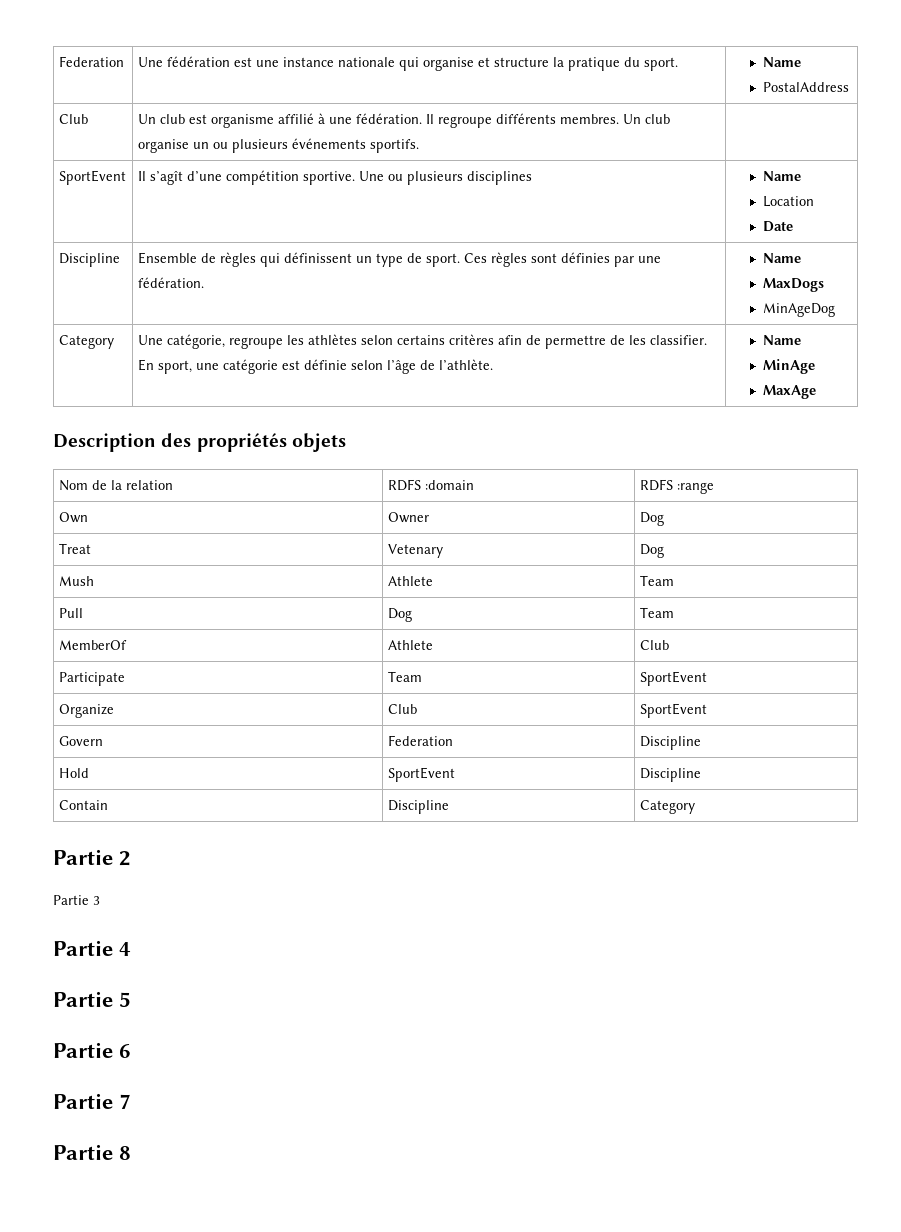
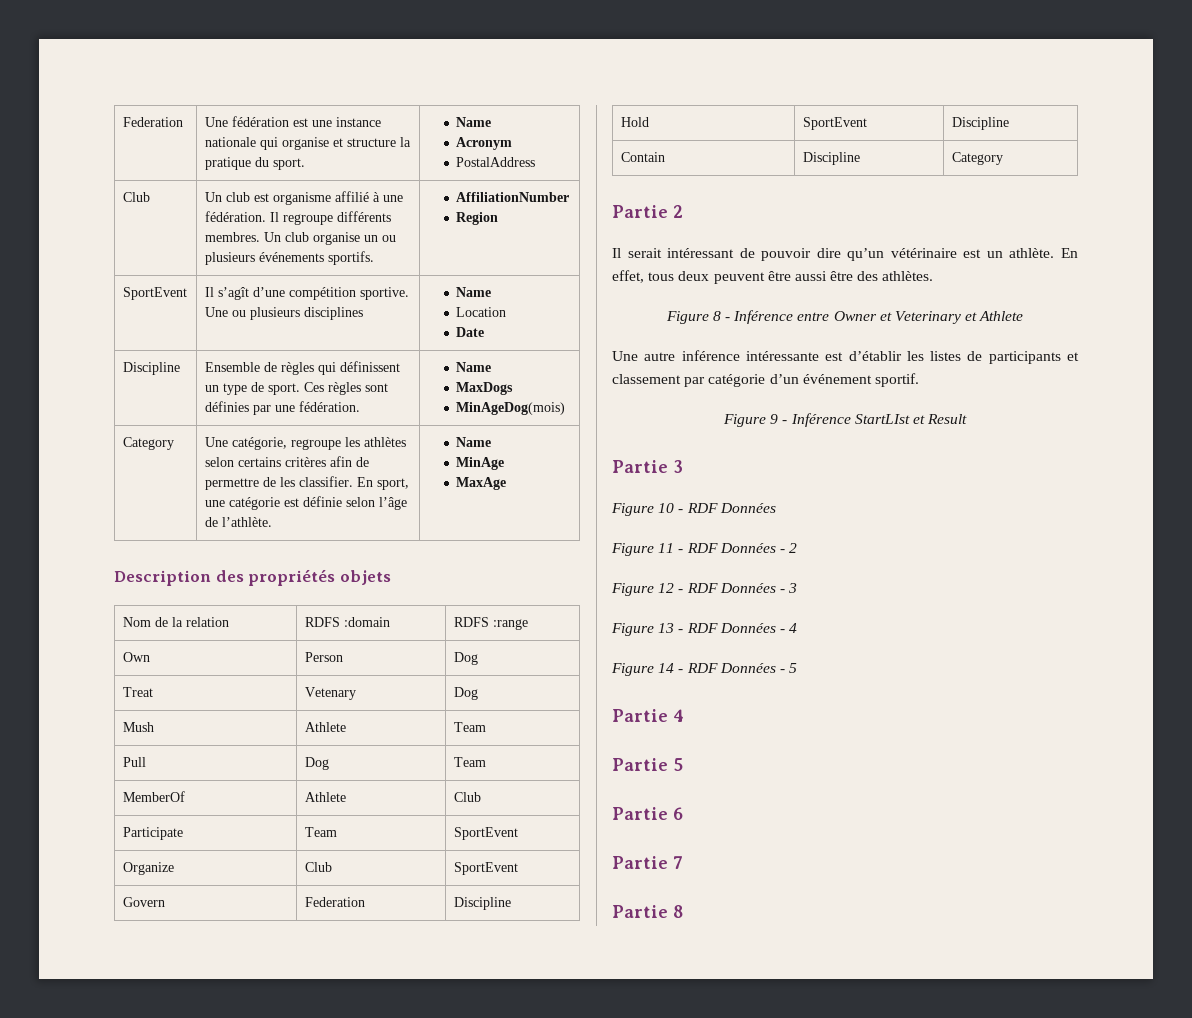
  Federation | Une fédération est une instance nationale qui organise et structure la pratique du sport. | Name
+ Acronym
- Club | Un club est organisme affilié à une fédération. Il regroupe différents membres. Un club organise un ou plusieurs événements sportifs. |
+ Club | Un club est organisme affilié à une fédération. Il regroupe différents membres. Un club organise un ou plusieurs événements sportifs. | AffiliationNumber
+ Region
  Discipline | Ensemble de règles qui définissent un type de sport. Ces règles sont définies par une fédération. | Name
  MaxDogs
- MinAgeDog
+ MinAgeDog(mois)
- Own | Owner | Dog
+ Own | Person | Dog
+ Il serait intéressant de pouvoir dire qu’un vétérinaire est un athlète. En effet, tous deux peuvent être aussi être des athlètes.
+ Figure 8 - Inférence entre Owner et Veterinary et Athlete
+ Une autre inférence intéressante est d’établir les listes de participants et classement par catégorie d’un événement sportif.
+ Figure 9 - Inférence StartLIst et Result
  Partie 3
+ Figure 10 - RDF Données
+ Figure 11 - RDF Données - 2
+ Figure 12 - RDF Données - 3
+ Figure 13 - RDF Données - 4
+ Figure 14 - RDF Données - 5

